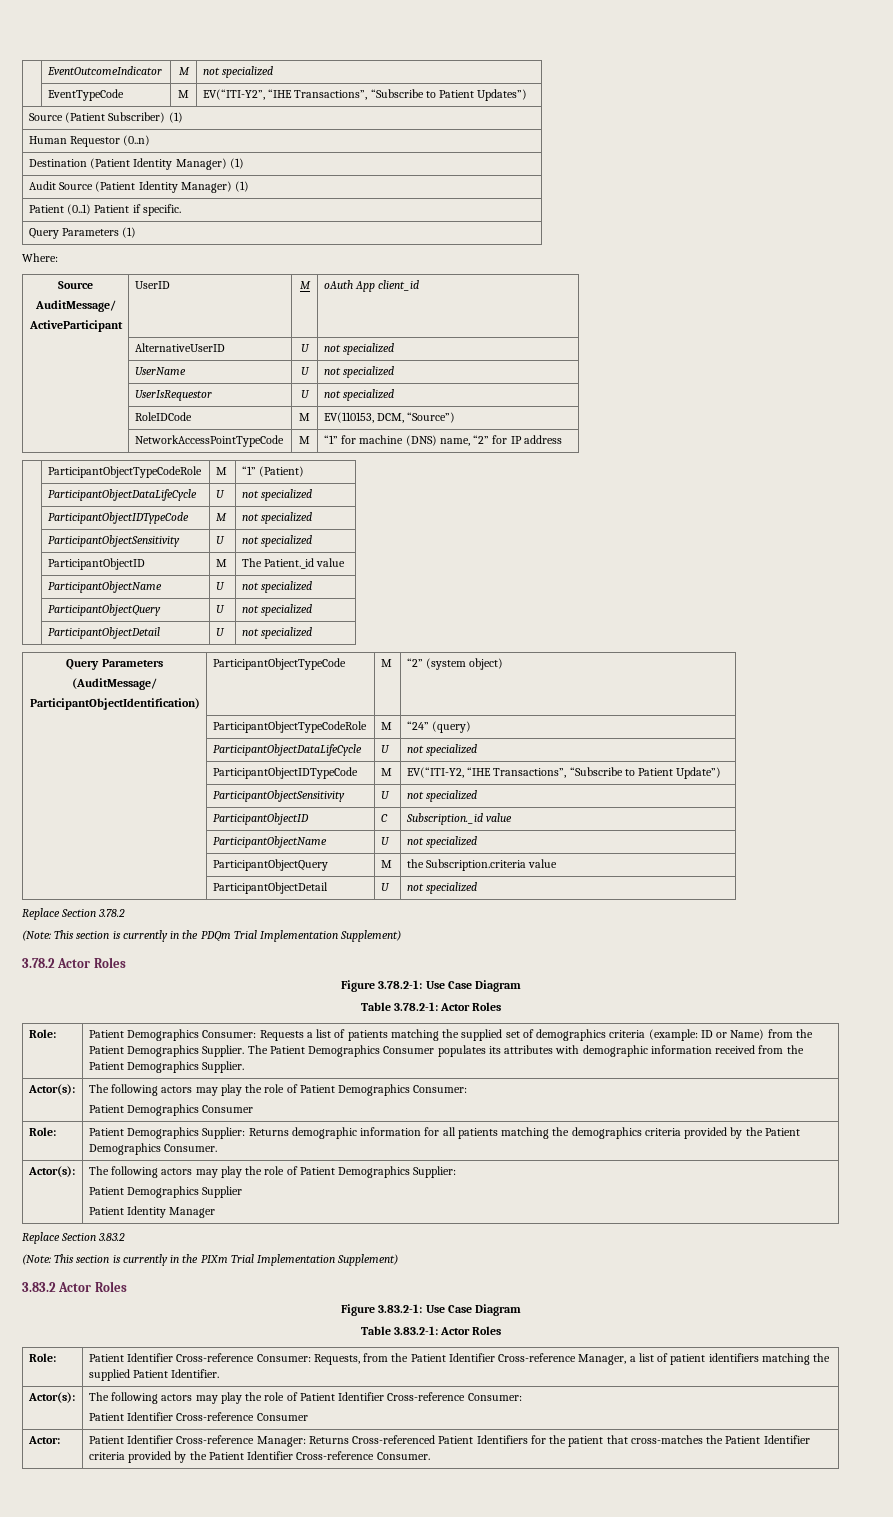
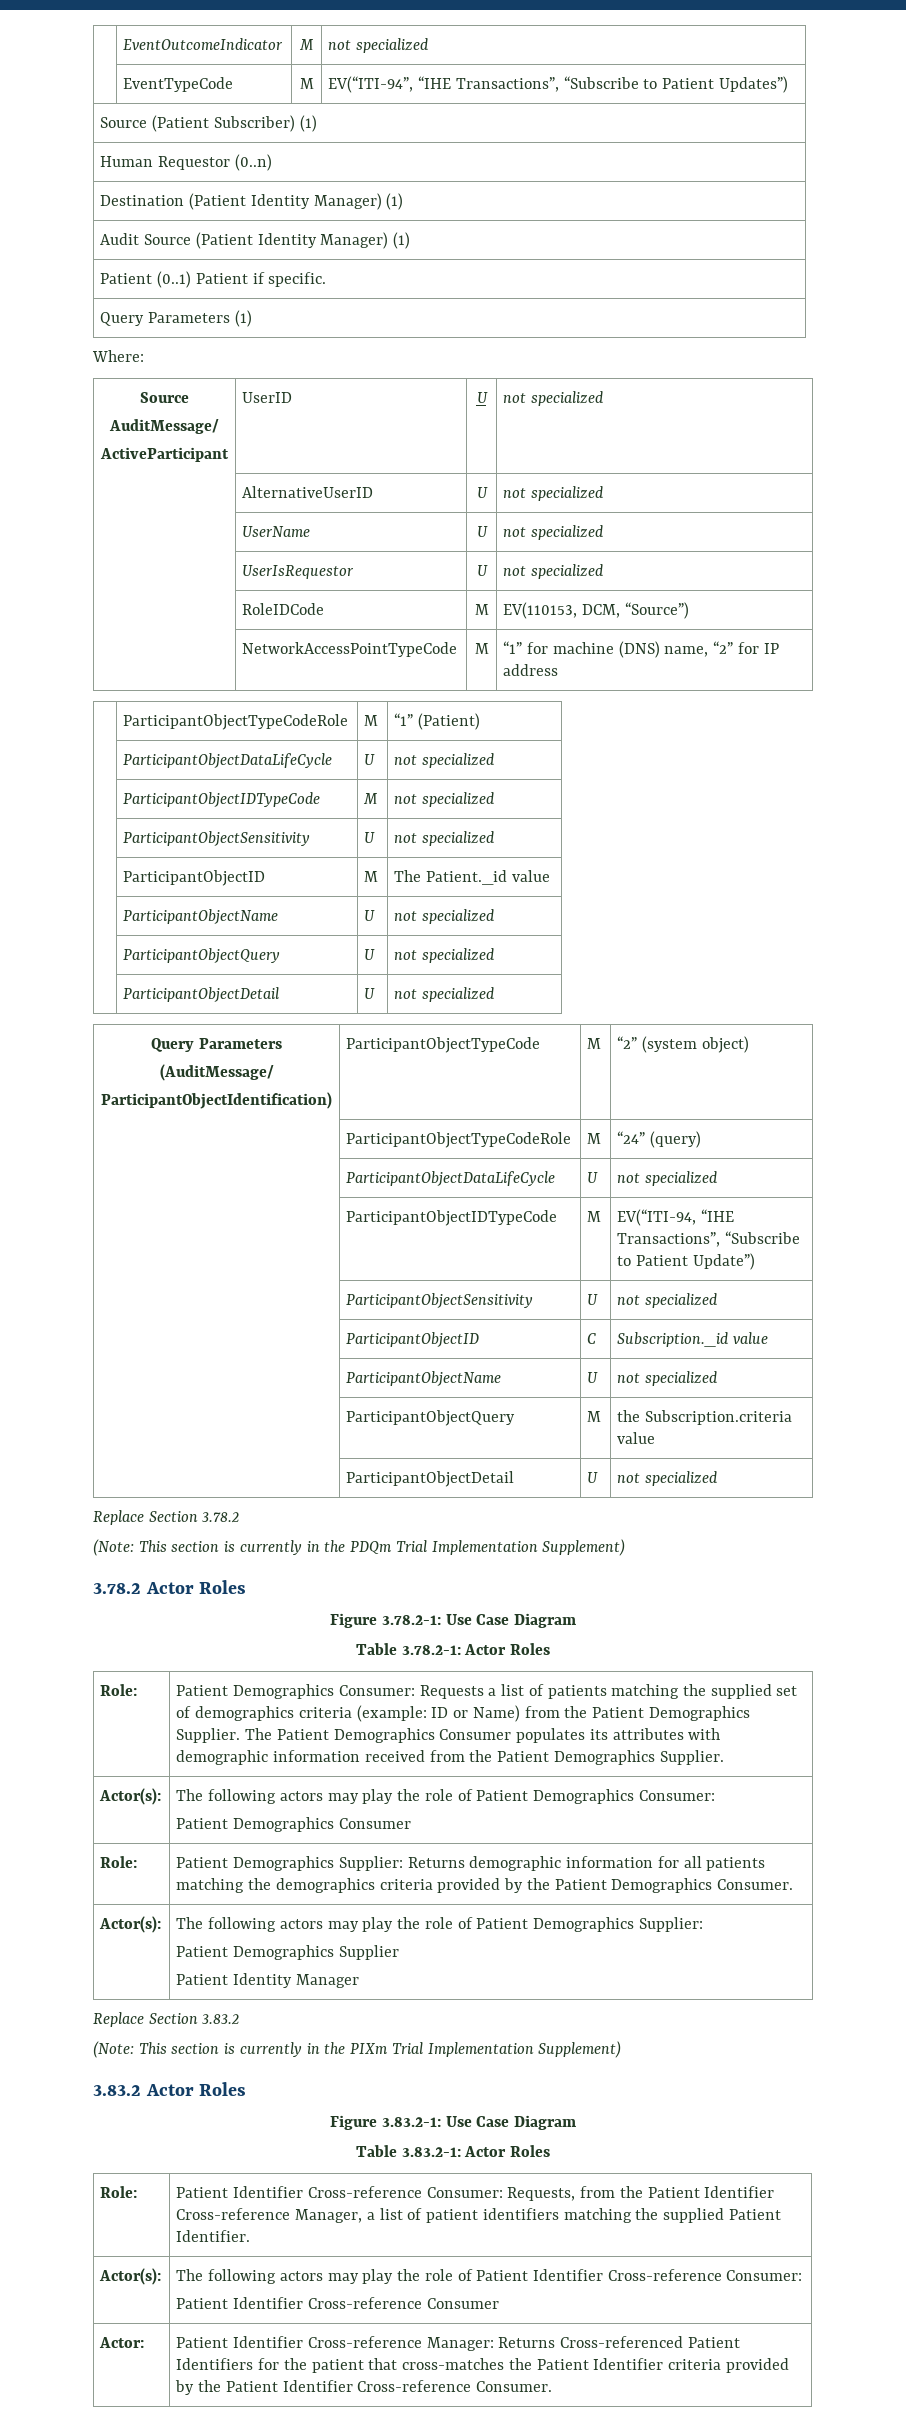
- | EventTypeCode | M | EV(“ITI-Y2”, “IHE Transactions”, “Subscribe to Patient Updates”)
+ | EventTypeCode | M | EV(“ITI-94”, “IHE Transactions”, “Subscribe to Patient Updates”)
  Where:
  Source
  AuditMessage/
- ActiveParticipant | UserID | M | oAuth App client_id
+ ActiveParticipant | UserID | U | not specialized
- | ParticipantObjectIDTypeCode | M | EV(“ITI-Y2, “IHE Transactions”, “Subscribe to Patient Update”)
+ | ParticipantObjectIDTypeCode | M | EV(“ITI-94, “IHE Transactions”, “Subscribe to Patient Update”)

